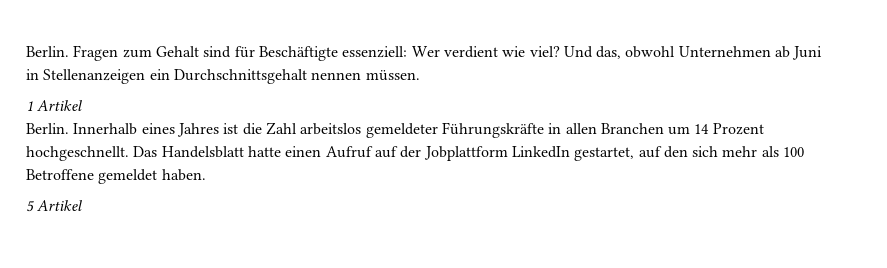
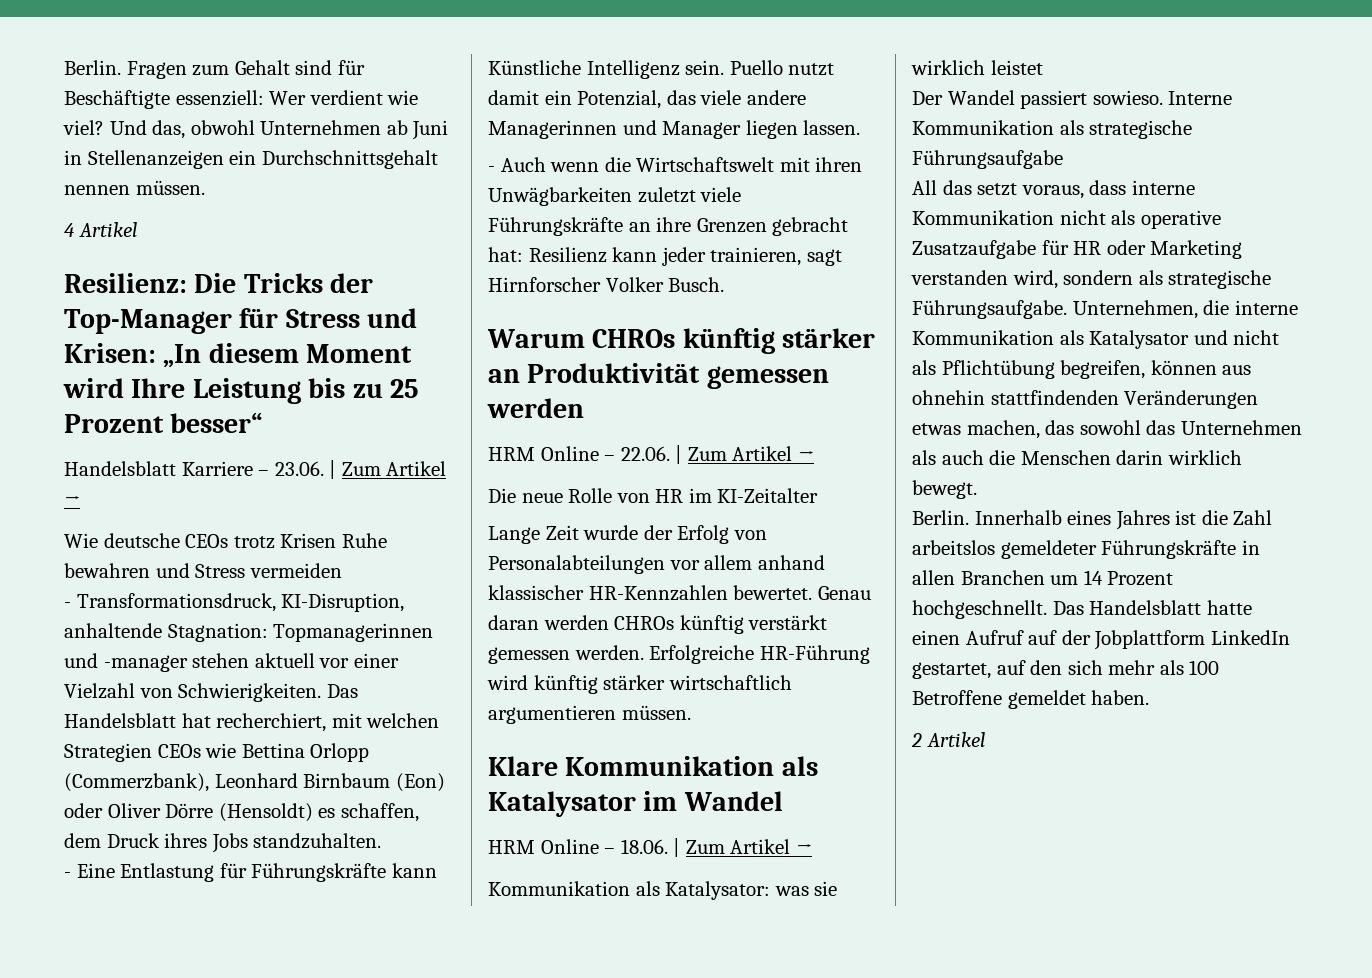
- 1 Artikel
+ 4 Artikel
+ Resilienz: Die Tricks der Top-Manager für Stress und Krisen: „In diesem Moment wird Ihre Leistung bis zu 25 Prozent besser“
+ Handelsblatt Karriere – 23.06. | Zum Artikel →
+ Wie deutsche CEOs trotz Krisen Ruhe bewahren und Stress vermeiden
+ - Transformationsdruck, KI-Disruption, anhaltende Stagnation: Topmanagerinnen und -manager stehen aktuell vor einer Vielzahl von Schwierigkeiten. Das Handelsblatt hat recherchiert, mit welchen Strategien CEOs wie Bettina Orlopp (Commerzbank), Leonhard Birnbaum (Eon) oder Oliver Dörre (Hensoldt) es schaffen, dem Druck ihres Jobs standzuhalten.
+ - Eine Entlastung für Führungskräfte kann Künstliche Intelligenz sein. Puello nutzt damit ein Potenzial, das viele andere Managerinnen und Manager liegen lassen.
+ - Auch wenn die Wirtschaftswelt mit ihren Unwägbarkeiten zuletzt viele Führungskräfte an ihre Grenzen gebracht hat: Resilienz kann jeder trainieren, sagt Hirnforscher Volker Busch.
+ Warum CHROs künftig stärker an Produktivität gemessen werden
+ HRM Online – 22.06. | Zum Artikel →
+ Die neue Rolle von HR im KI-Zeitalter
+ Lange Zeit wurde der Erfolg von Personalabteilungen vor allem anhand klassischer HR-Kennzahlen bewertet. Genau daran werden CHROs künftig verstärkt gemessen werden. Erfolgreiche HR-Führung wird künftig stärker wirtschaftlich argumentieren müssen.
+ Klare Kommunikation als Katalysator im Wandel
+ HRM Online – 18.06. | Zum Artikel →
+ Kommunikation als Katalysator: was sie wirklich leistet
+ Der Wandel passiert sowieso. Interne Kommunikation als strategische Führungsaufgabe
+ All das setzt voraus, dass interne Kommunikation nicht als operative Zusatzaufgabe für HR oder Marketing verstanden wird, sondern als strategische Führungsaufgabe. Unternehmen, die interne Kommunikation als Katalysator und nicht als Pflichtübung begreifen, können aus ohnehin stattfindenden Veränderungen etwas machen, das sowohl das Unternehmen als auch die Menschen darin wirklich bewegt.
- 5 Artikel
+ 2 Artikel

